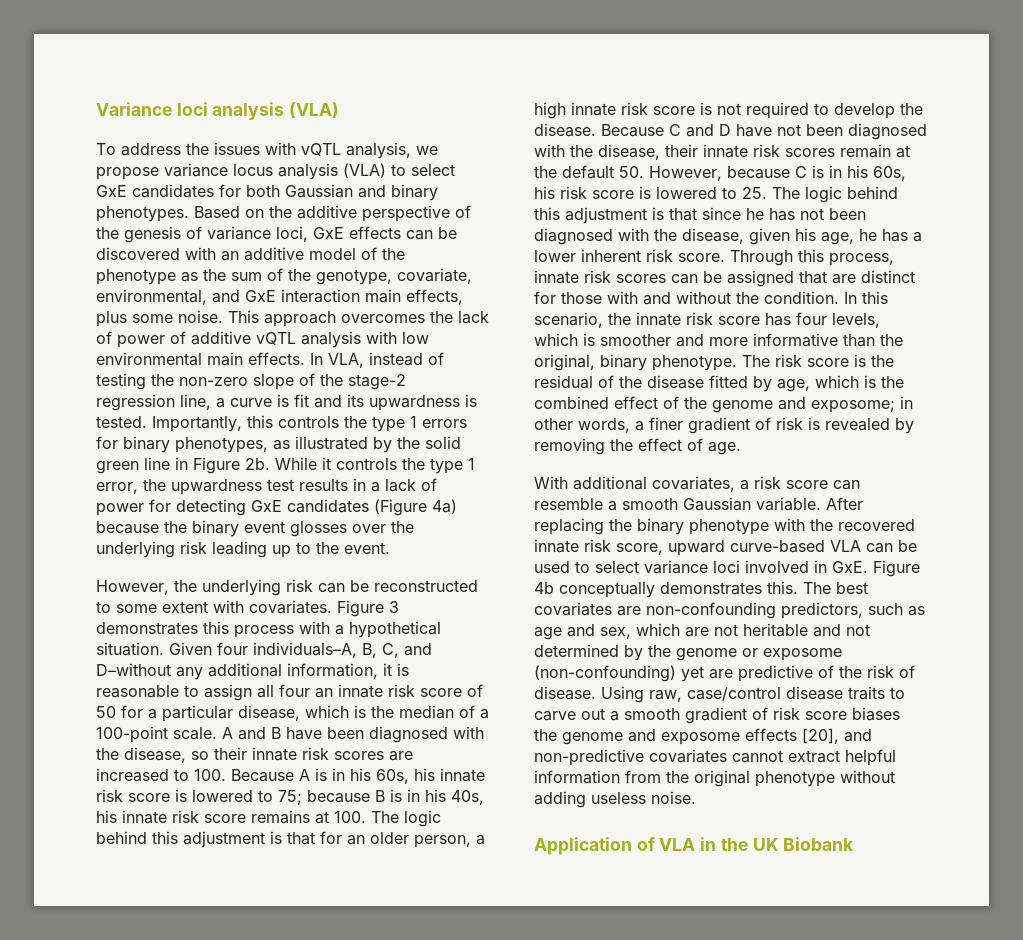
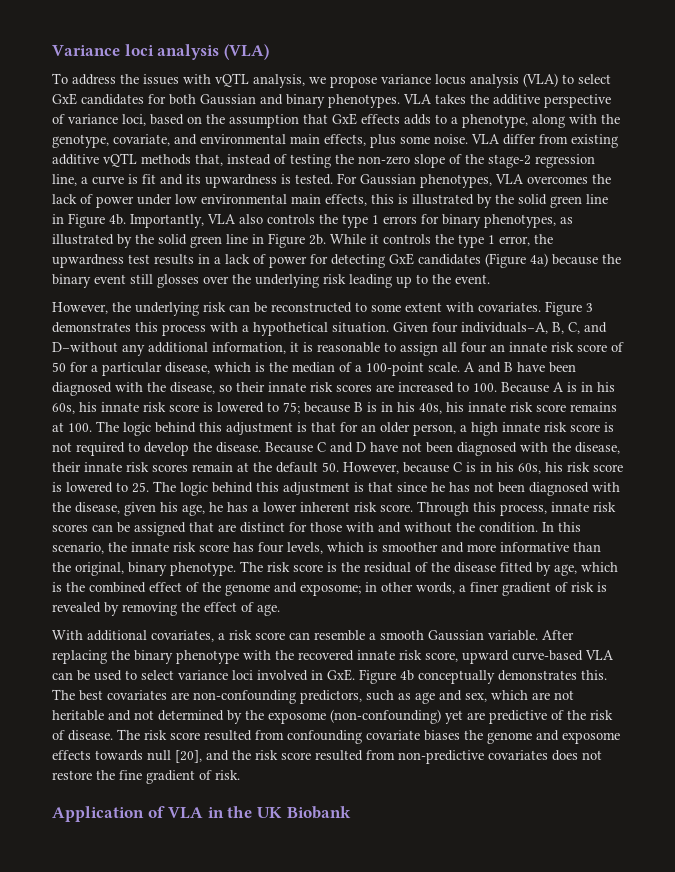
- Based on the additive perspective of the genesis of variance loci, GxE effects can be discovered with an additive model of the phenotype as the sum of the genotype, covariate, environmental, and GxE interaction main effects, plus some noise.
+ VLA takes the additive perspective of variance loci, based on the assumption that GxE effects adds to a phenotype, along with the genotype, covariate, and environmental main effects, plus some noise.
- This approach overcomes the lack of power of additive vQTL analysis with low environmental main effects. In VLA, instead of testing the non-zero slope of the stage-2 regression line, a curve is fit and its upwardness is tested.
+ VLA differ from existing additive vQTL methods that, instead of testing the non-zero slope of the stage-2 regression line, a curve is fit and its upwardness is tested.
- Importantly, this controls the type 1 errors for binary phenotypes, as illustrated by the solid green line in Figure 2b.
+ For Gaussian phenotypes, VLA overcomes the lack of power under low environmental main effects, this is illustrated by the solid green line in Figure 4b. Importantly, VLA also controls the type 1 errors for binary phenotypes, as illustrated by the solid green line in Figure 2b.
- While it controls the type 1 error, the upwardness test results in a lack of power for detecting GxE candidates (Figure 4a) because the binary event glosses over the underlying risk leading up to the event.
+ While it controls the type 1 error, the upwardness test results in a lack of power for detecting GxE candidates (Figure 4a) because the binary event still glosses over the underlying risk leading up to the event.
- The best covariates are non-confounding predictors, such as age and sex, which are not heritable and not determined by the genome or exposome (non-confounding) yet are predictive of the risk of disease.
+ The best covariates are non-confounding predictors, such as age and sex, which are not heritable and not determined by the exposome (non-confounding) yet are predictive of the risk of disease.
- Using raw, case/control disease traits to carve out a smooth gradient of risk score biases the genome and exposome effects [20], and non-predictive covariates cannot extract helpful information from the original phenotype without adding useless noise.
+ The risk score resulted from confounding covariate biases the genome and exposome effects towards null [20], and the risk score resulted from non-predictive covariates does not restore the fine gradient of risk.

